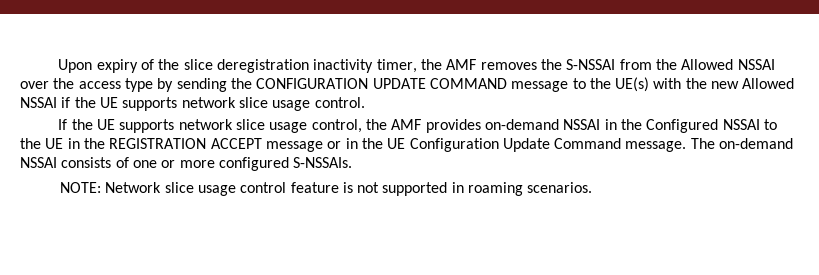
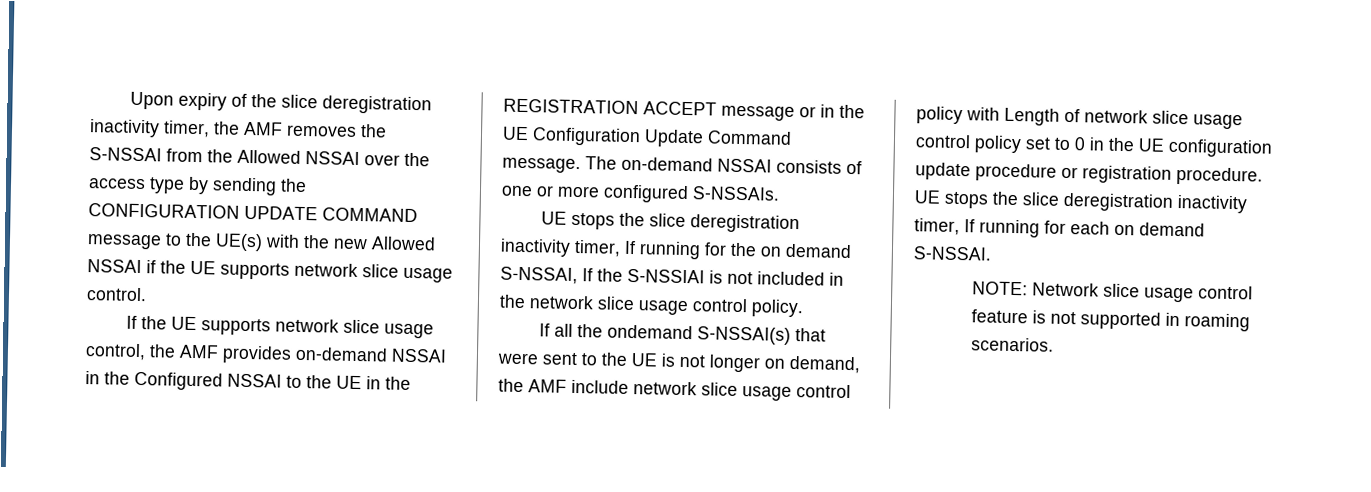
+ UE stops the slice deregistration inactivity timer, If running for the on demand S-NSSAI, If the S-NSSIAI is not included in the network slice usage control policy.
+ If all the ondemand S-NSSAI(s) that were sent to the UE is not longer on demand, the AMF include network slice usage control policy with Length of network slice usage control policy set to 0 in the UE configuration update procedure or registration procedure. UE stops the slice deregistration inactivity timer, If running for each on demand S-NSSAI.

